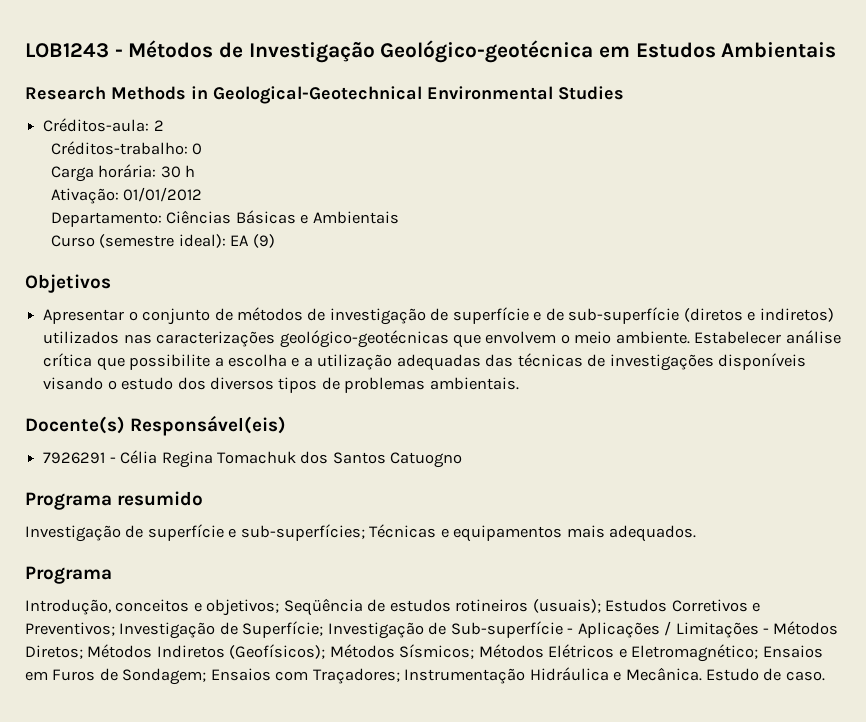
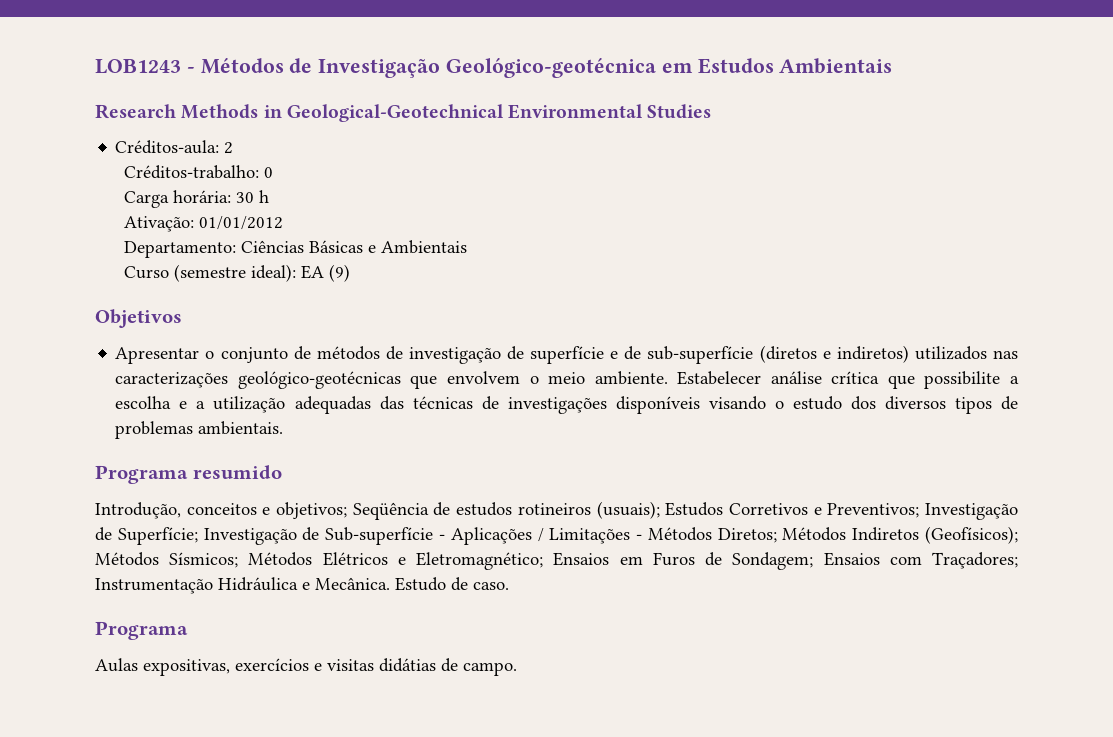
- Docente(s) Responsável(eis)
- 7926291 - Célia Regina Tomachuk dos Santos Catuogno
  Programa resumido
- Investigação de superfície e sub-superfícies; Técnicas e equipamentos mais adequados.
- Programa
  Estudo de caso.
+ Programa
+ Aulas expositivas, exercícios e visitas didátias de campo.

